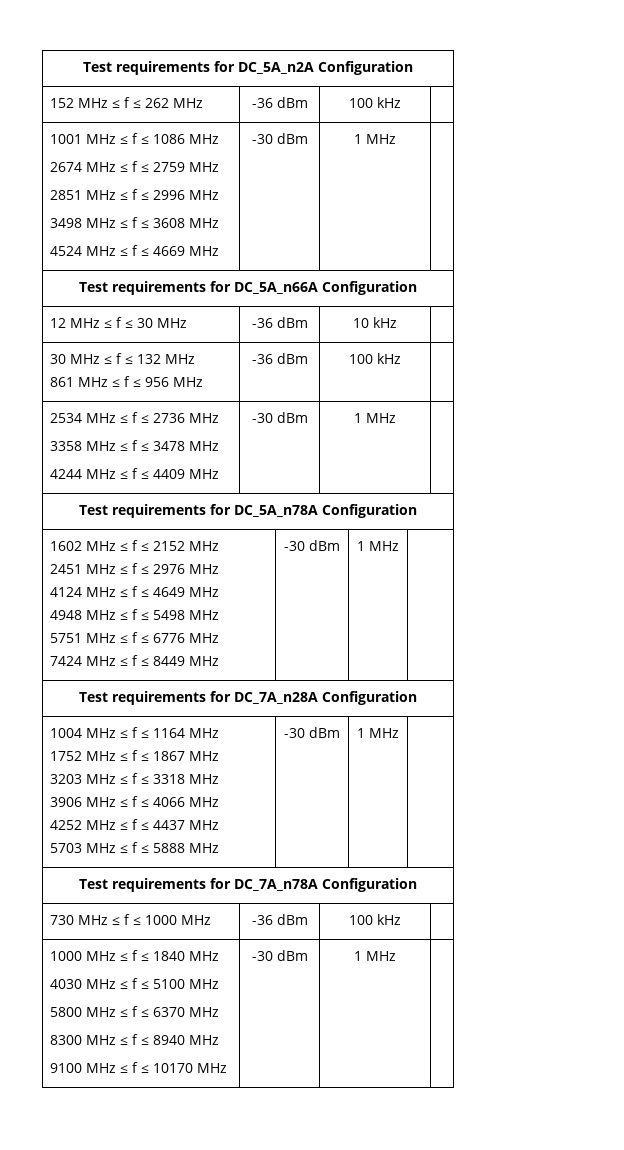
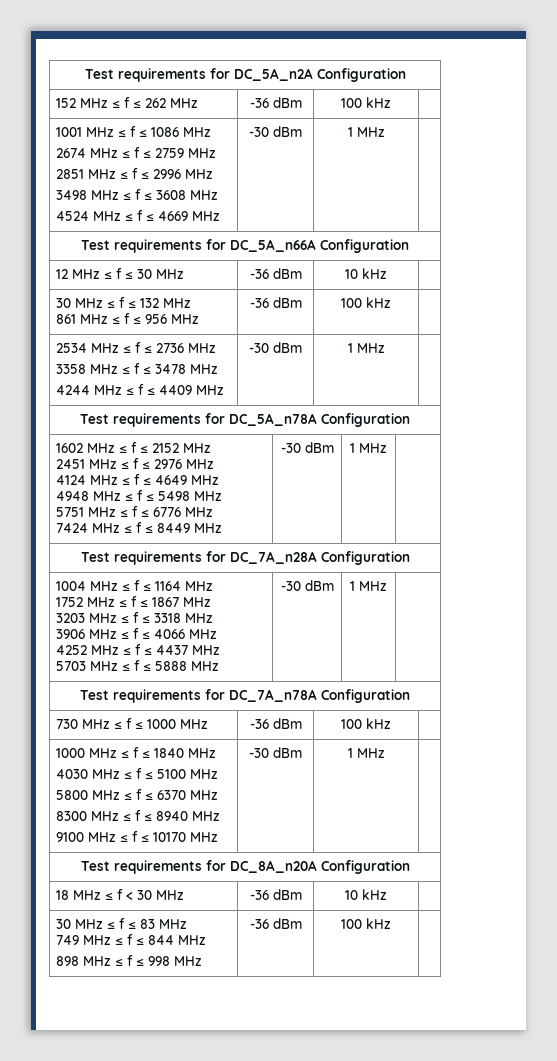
+ Test requirements for DC_8A_n20A Configuration
+ 18 MHz ≤ f < 30 MHz | -36 dBm | 10 kHz |
+ 30 MHz ≤ f ≤ 83 MHz
+ 749 MHz ≤ f ≤ 844 MHz
+ 898 MHz ≤ f ≤ 998 MHz | -36 dBm | 100 kHz |

